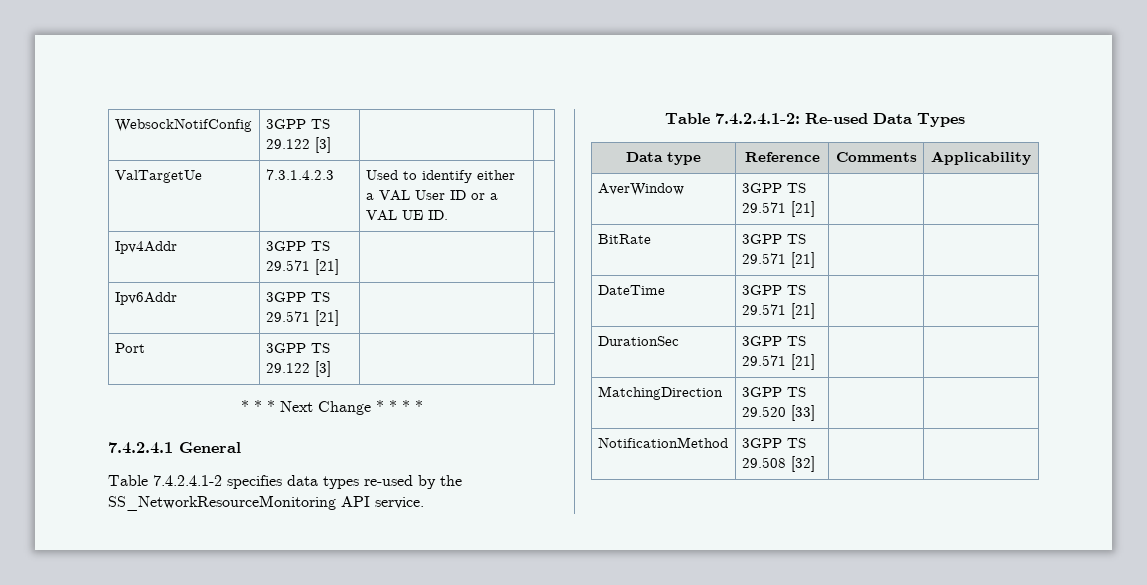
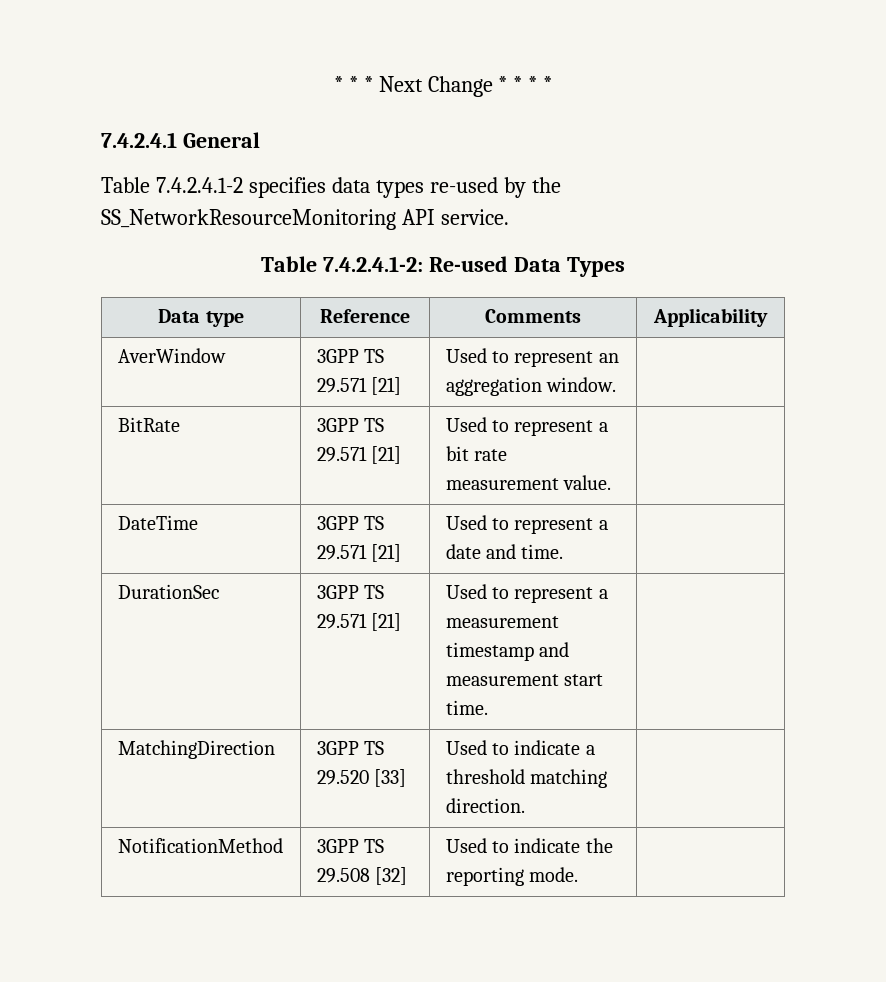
- WebsockNotifConfig | 3GPP TS 29.122 [3] | |
- ValTargetUe | 7.3.1.4.2.3 | Used to identify either a VAL User ID or a VAL UE ID. |
- Ipv4Addr | 3GPP TS 29.571 [21] | |
- Ipv6Addr | 3GPP TS 29.571 [21] | |
- Port | 3GPP TS 29.122 [3] | |
- AverWindow | 3GPP TS 29.571 [21] | |
+ AverWindow | 3GPP TS 29.571 [21] | Used to represent an aggregation window. |
- BitRate | 3GPP TS 29.571 [21] | |
+ BitRate | 3GPP TS 29.571 [21] | Used to represent a bit rate measurement value. |
- DateTime | 3GPP TS 29.571 [21] | |
+ DateTime | 3GPP TS 29.571 [21] | Used to represent a date and time. |
- DurationSec | 3GPP TS 29.571 [21] | |
+ DurationSec | 3GPP TS 29.571 [21] | Used to represent a measurement timestamp and measurement start time. |
- MatchingDirection | 3GPP TS 29.520 [33] | |
+ MatchingDirection | 3GPP TS 29.520 [33] | Used to indicate a threshold matching direction. |
- NotificationMethod | 3GPP TS 29.508 [32] | |
+ NotificationMethod | 3GPP TS 29.508 [32] | Used to indicate the reporting mode. |

